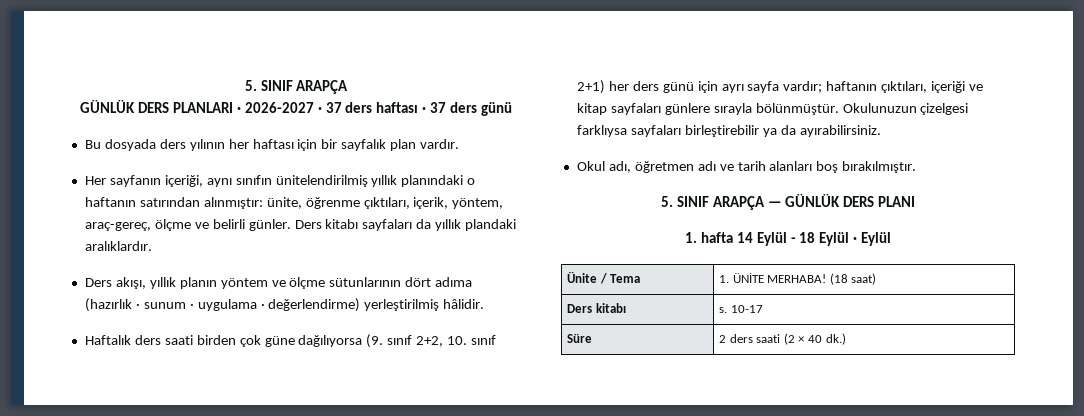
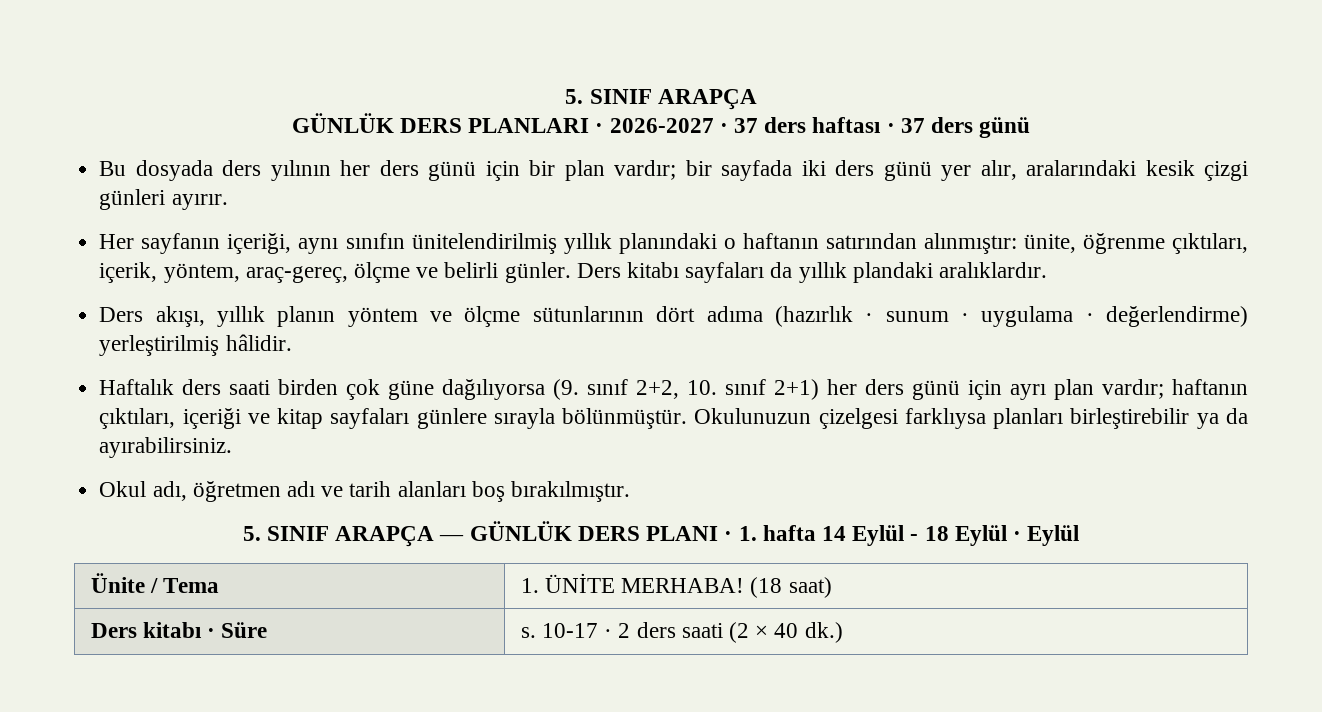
- Bu dosyada ders yılının her haftası için bir sayfalık plan vardır.
+ Bu dosyada ders yılının her ders günü için bir plan vardır; bir sayfada iki ders günü yer alır, aralarındaki kesik çizgi günleri ayırır.
- Haftalık ders saati birden çok güne dağılıyorsa (9. sınıf 2+2, 10. sınıf 2+1) her ders günü için ayrı sayfa vardır; haftanın çıktıları, içeriği ve kitap sayfaları günlere sırayla bölünmüştür.
+ Haftalık ders saati birden çok güne dağılıyorsa (9. sınıf 2+2, 10. sınıf 2+1) her ders günü için ayrı plan vardır; haftanın çıktıları, içeriği ve kitap sayfaları günlere sırayla bölünmüştür.
- Okulunuzun çizelgesi farklıysa sayfaları birleştirebilir ya da ayırabilirsiniz.
+ Okulunuzun çizelgesi farklıysa planları birleştirebilir ya da ayırabilirsiniz.
- 5. SINIF ARAPÇA — GÜNLÜK DERS PLANI
- 1. hafta 14 Eylül - 18 Eylül · Eylül
+ 5. SINIF ARAPÇA — GÜNLÜK DERS PLANI · 1. hafta 14 Eylül - 18 Eylül · Eylül
- Ders kitabı | s. 10-17
- Süre | 2 ders saati (2 × 40 dk.)
+ Ders kitabı · Süre | s. 10-17 · 2 ders saati (2 × 40 dk.)

